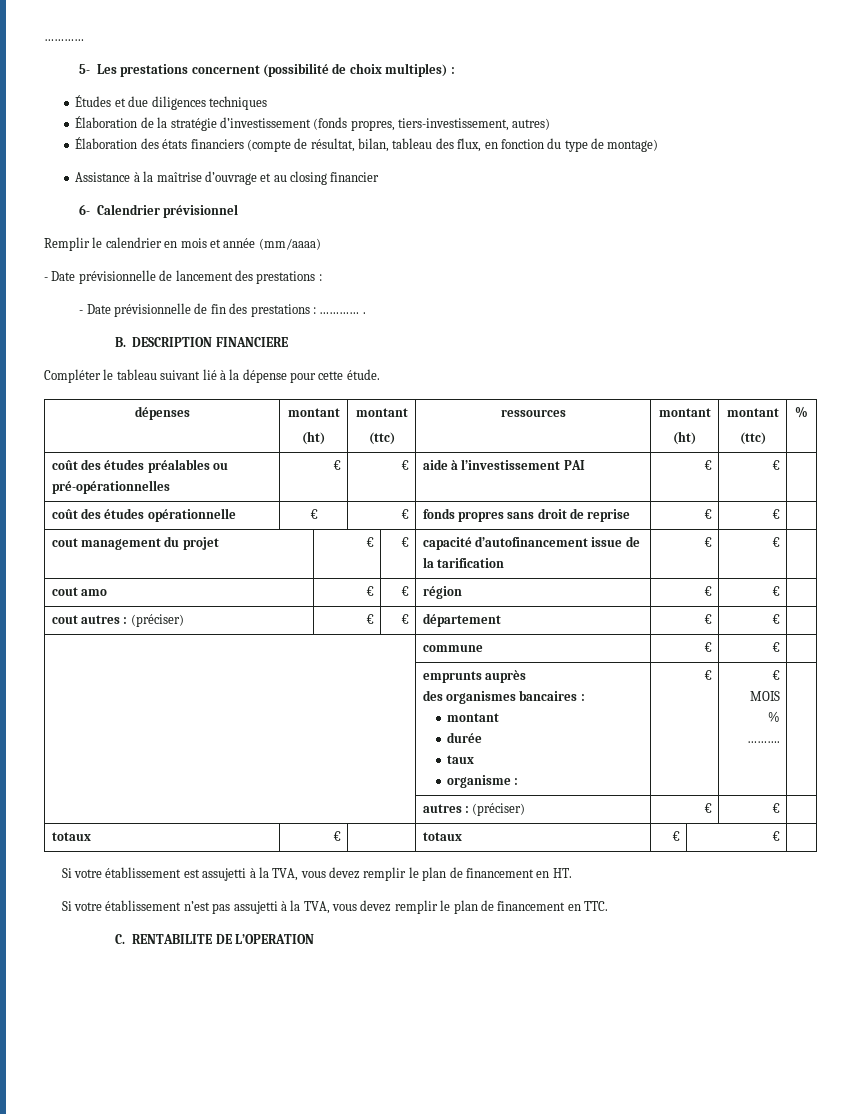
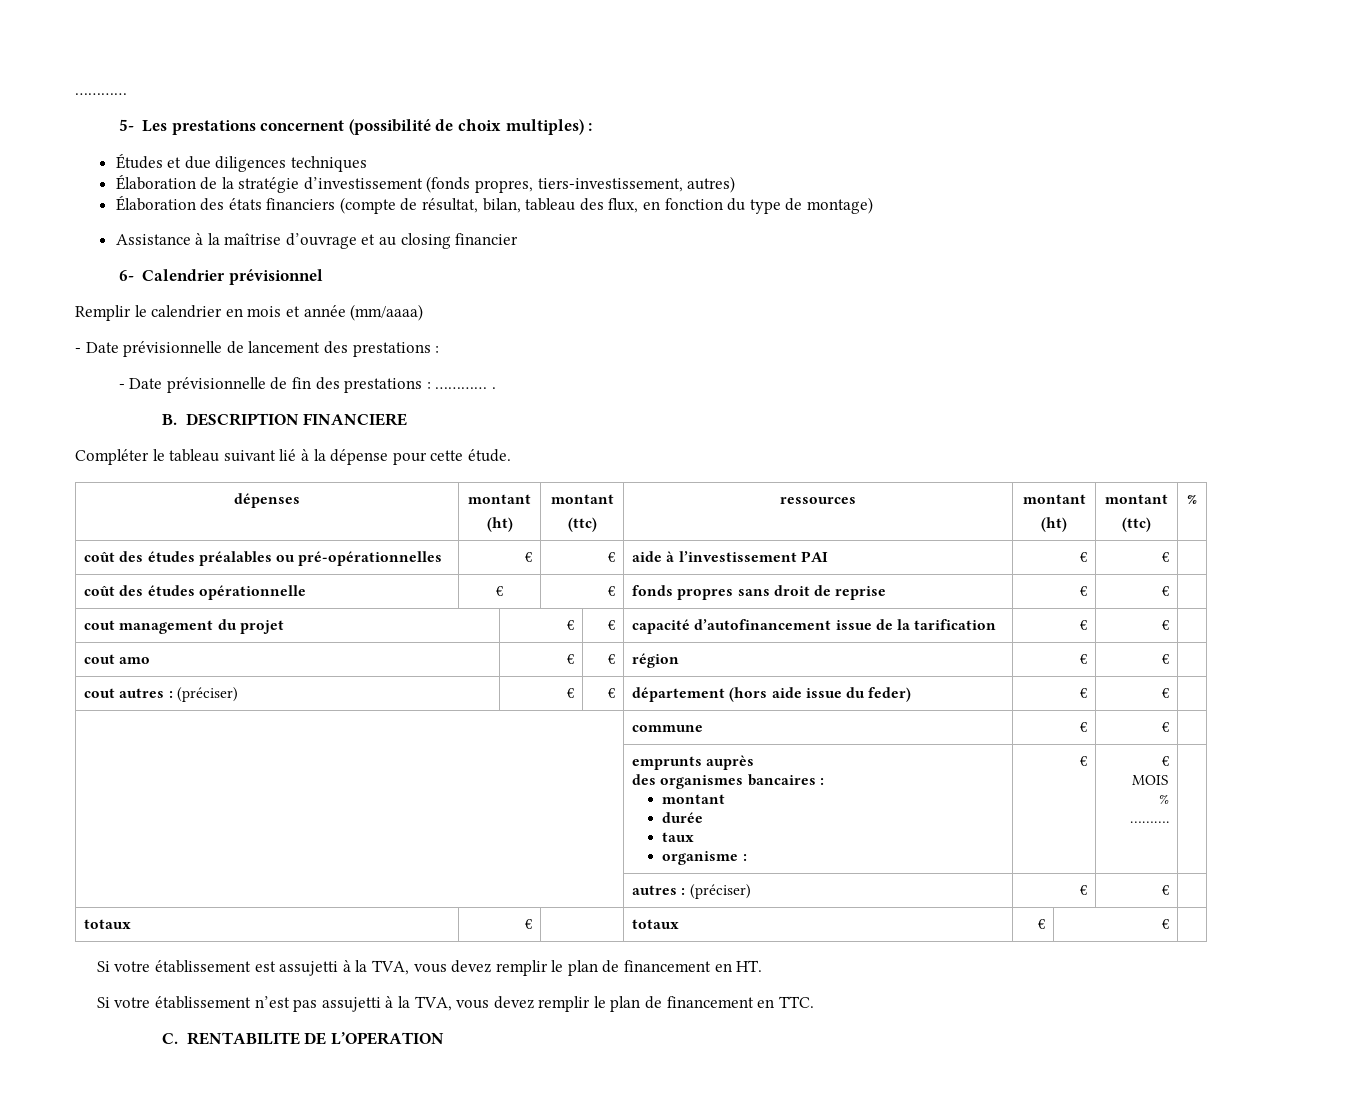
- cout autres : (préciser) | € | € | département | € | € |
+ cout autres : (préciser) | € | € | département (hors aide issue du feder) | € | € |

